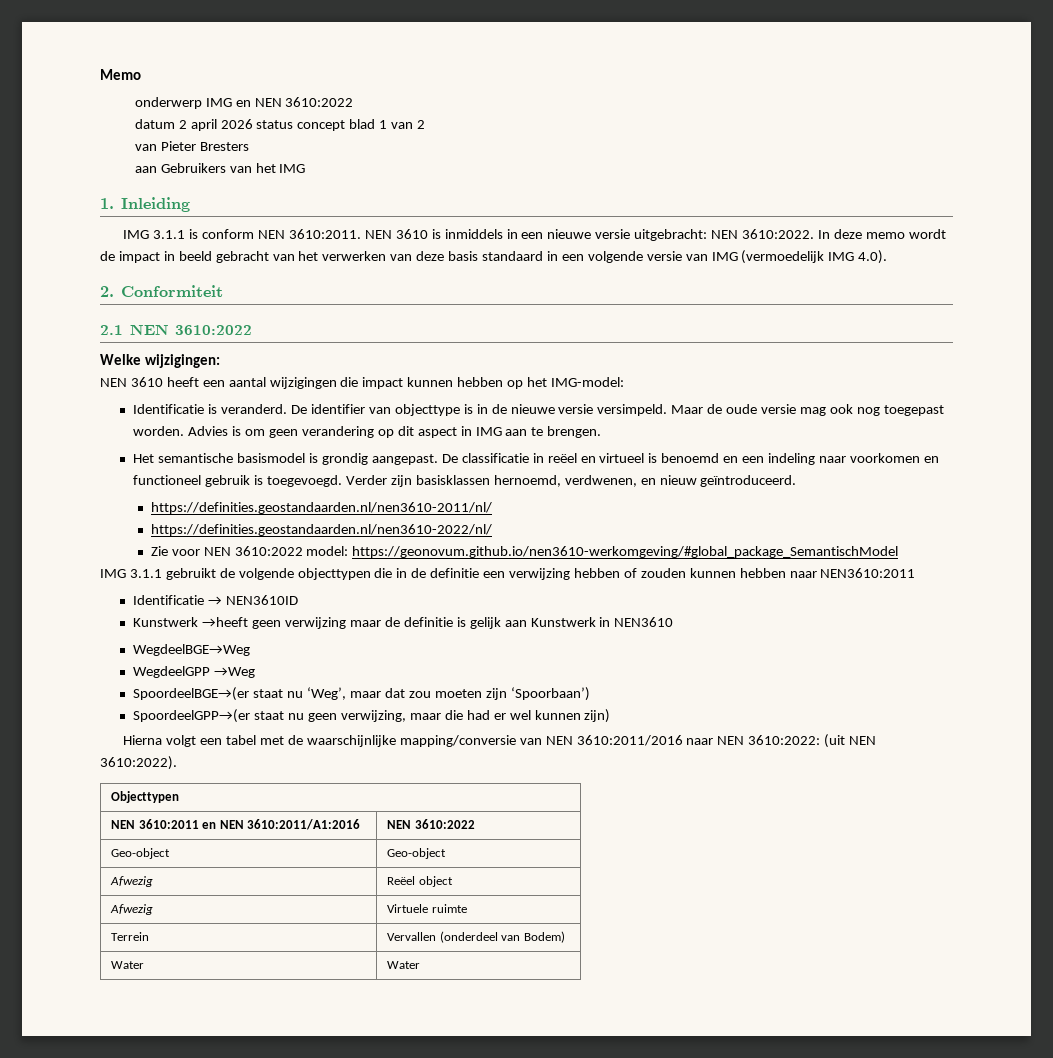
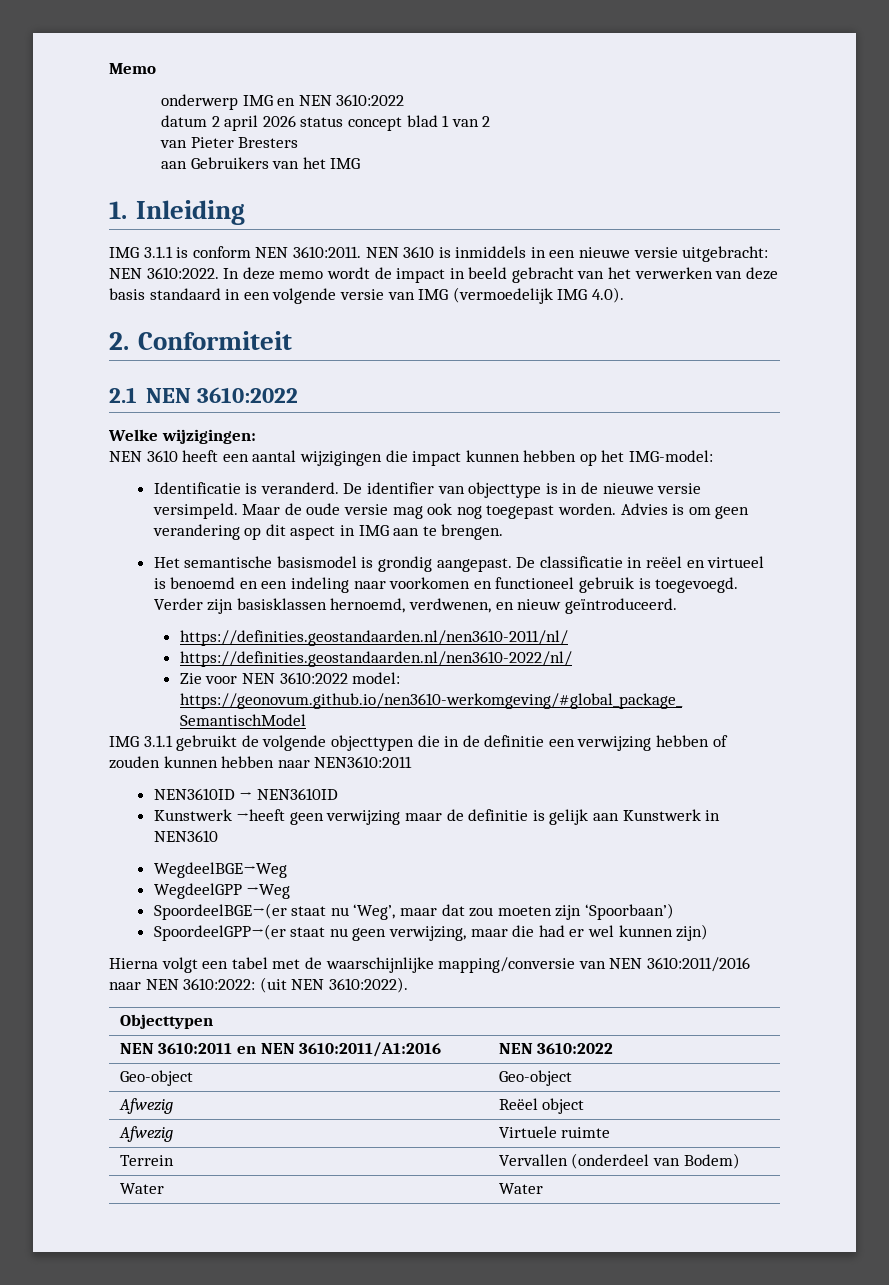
- Identificatie → NEN3610ID
+ NEN3610ID → NEN3610ID

